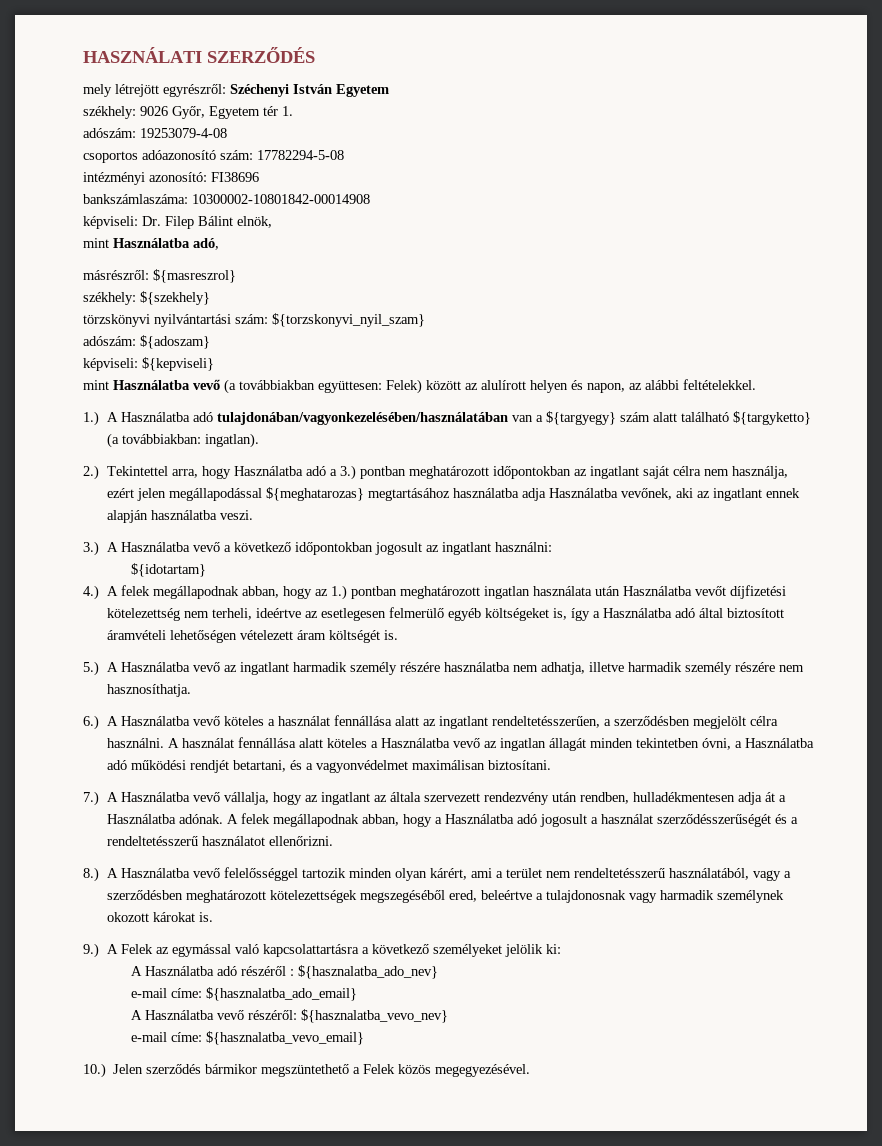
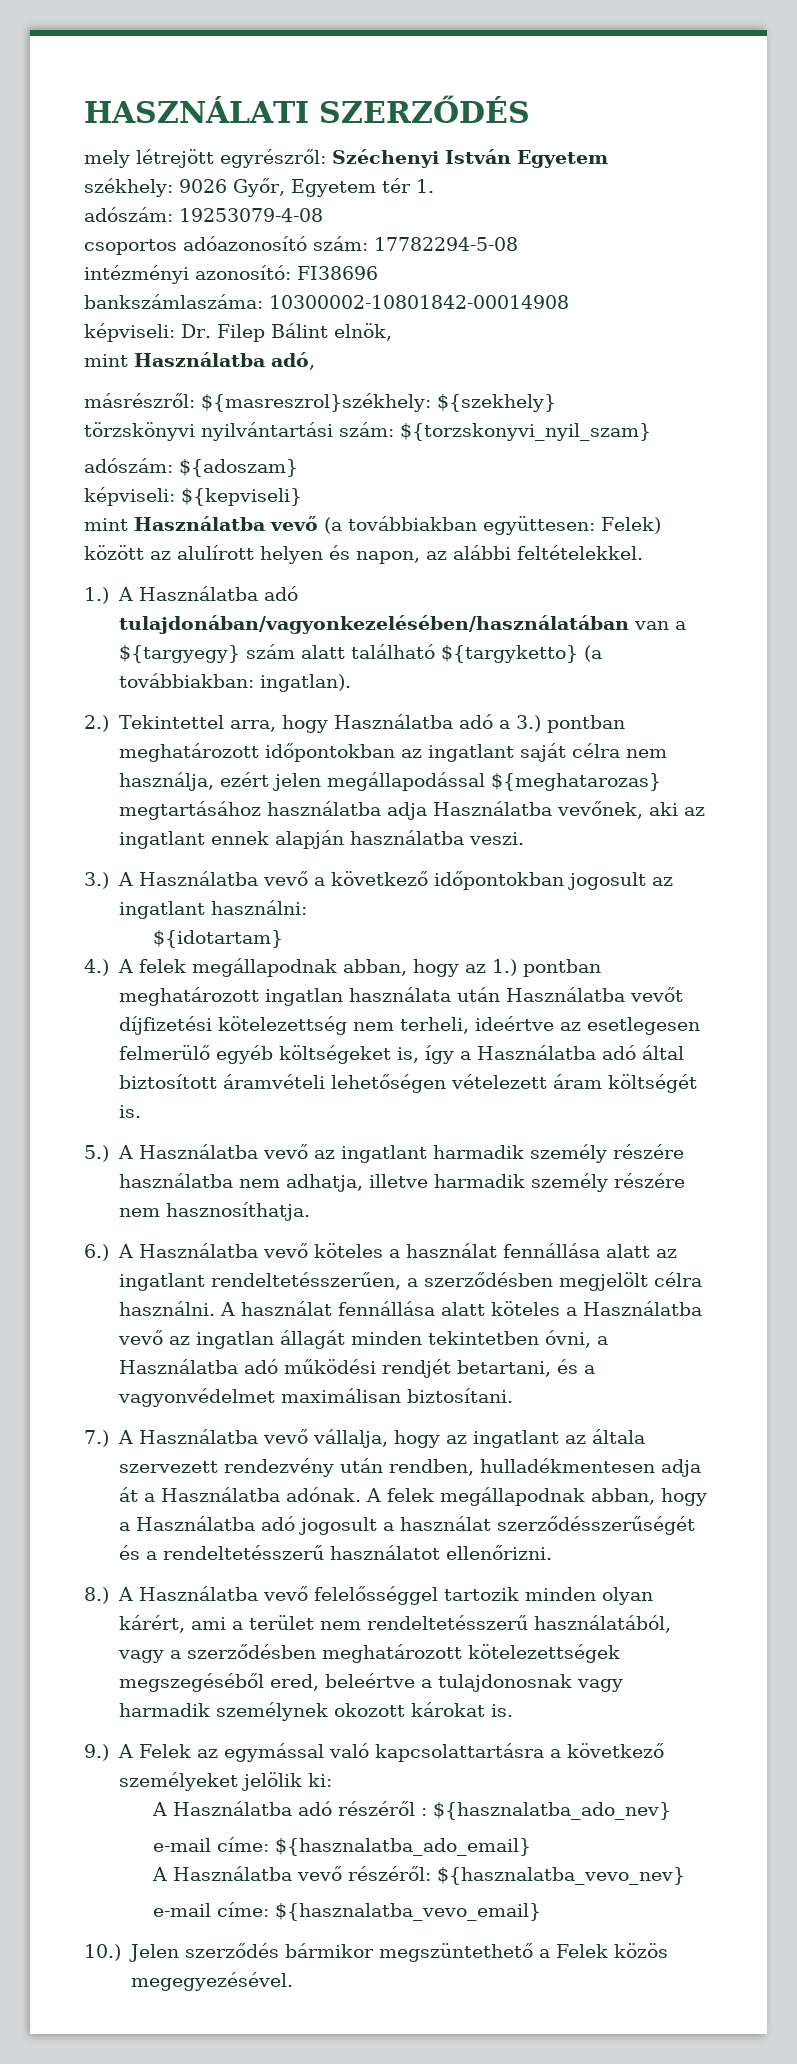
- másrészről: ${masreszrol}
- székhely: ${szekhely}
+ másrészről: ${masreszrol}székhely: ${szekhely}

